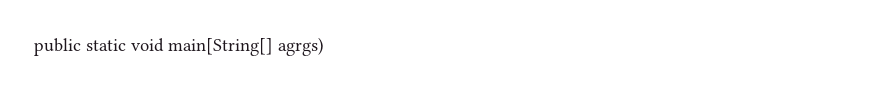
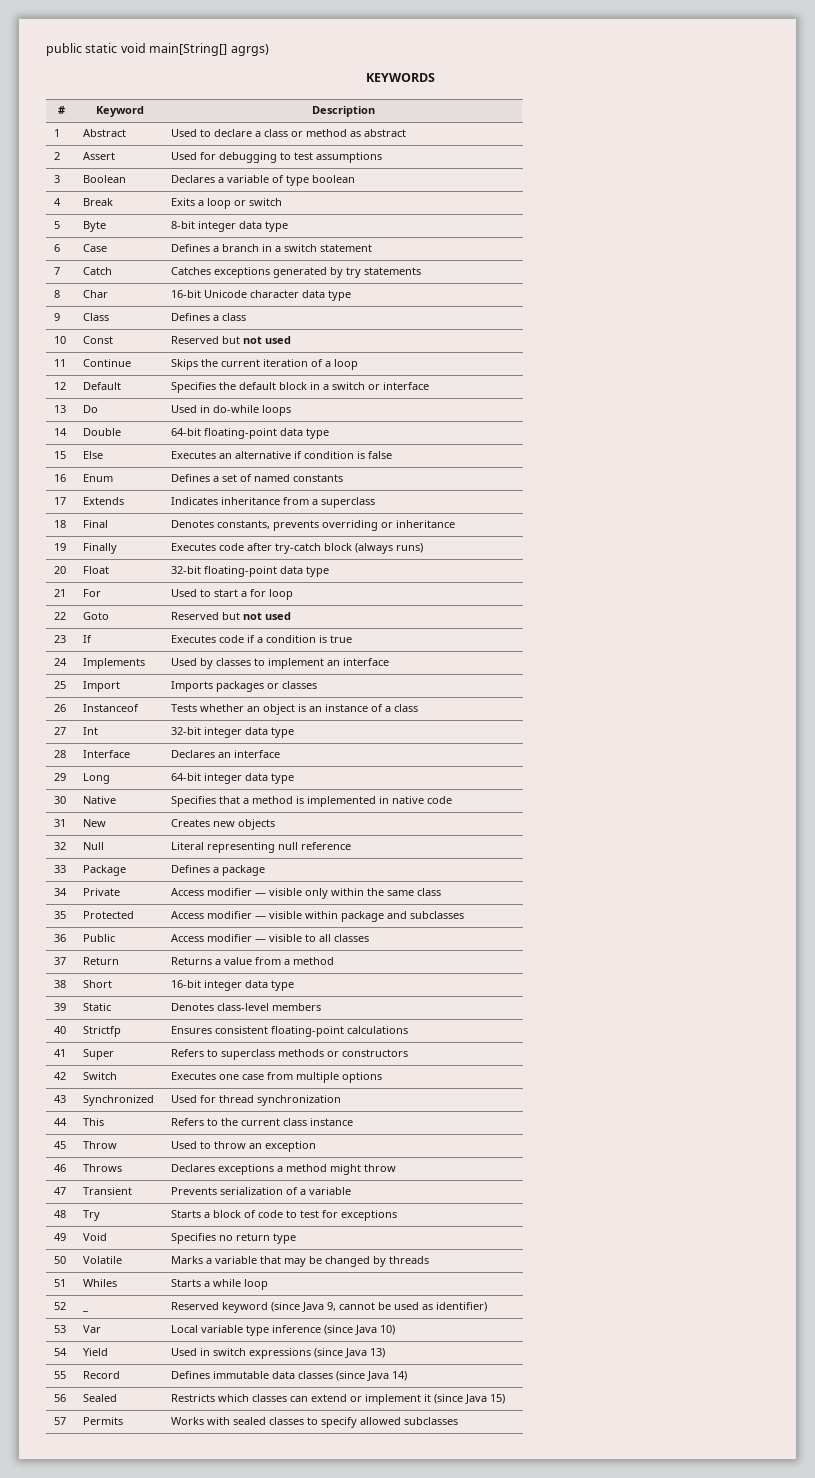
+ KEYWORDS
+ # | Keyword | Description
+ 1 | Abstract | Used to declare a class or method as abstract
+ 2 | Assert | Used for debugging to test assumptions
+ 3 | Boolean | Declares a variable of type boolean
+ 4 | Break | Exits a loop or switch
+ 5 | Byte | 8-bit integer data type
+ 6 | Case | Defines a branch in a switch statement
+ 7 | Catch | Catches exceptions generated by try statements
+ 8 | Char | 16-bit Unicode character data type
+ 9 | Class | Defines a class
+ 10 | Const | Reserved but not used
+ 11 | Continue | Skips the current iteration of a loop
+ 12 | Default | Specifies the default block in a switch or interface
+ 13 | Do | Used in do-while loops
+ 14 | Double | 64-bit floating-point data type
+ 15 | Else | Executes an alternative if condition is false
+ 16 | Enum | Defines a set of named constants
+ 17 | Extends | Indicates inheritance from a superclass
+ 18 | Final | Denotes constants, prevents overriding or inheritance
+ 19 | Finally | Executes code after try-catch block (always runs)
+ 20 | Float | 32-bit floating-point data type
+ 21 | For | Used to start a for loop
+ 22 | Goto | Reserved but not used
+ 23 | If | Executes code if a condition is true
+ 24 | Implements | Used by classes to implement an interface
+ 25 | Import | Imports packages or classes
+ 26 | Instanceof | Tests whether an object is an instance of a class
+ 27 | Int | 32-bit integer data type
+ 28 | Interface | Declares an interface
+ 29 | Long | 64-bit integer data type
+ 30 | Native | Specifies that a method is implemented in native code
+ 31 | New | Creates new objects
+ 32 | Null | Literal representing null reference
+ 33 | Package | Defines a package
+ 34 | Private | Access modifier — visible only within the same class
+ 35 | Protected | Access modifier — visible within package and subclasses
+ 36 | Public | Access modifier — visible to all classes
+ 37 | Return | Returns a value from a method
+ 38 | Short | 16-bit integer data type
+ 39 | Static | Denotes class-level members
+ 40 | Strictfp | Ensures consistent floating-point calculations
+ 41 | Super | Refers to superclass methods or constructors
+ 42 | Switch | Executes one case from multiple options
+ 43 | Synchronized | Used for thread synchronization
+ 44 | This | Refers to the current class instance
+ 45 | Throw | Used to throw an exception
+ 46 | Throws | Declares exceptions a method might throw
+ 47 | Transient | Prevents serialization of a variable
+ 48 | Try | Starts a block of code to test for exceptions
+ 49 | Void | Specifies no return type
+ 50 | Volatile | Marks a variable that may be changed by threads
+ 51 | Whiles | Starts a while loop
+ 52 | _ | Reserved keyword (since Java 9, cannot be used as identifier)
+ 53 | Var | Local variable type inference (since Java 10)
+ 54 | Yield | Used in switch expressions (since Java 13)
+ 55 | Record | Defines immutable data classes (since Java 14)
+ 56 | Sealed | Restricts which classes can extend or implement it (since Java 15)
+ 57 | Permits | Works with sealed classes to specify allowed subclasses

